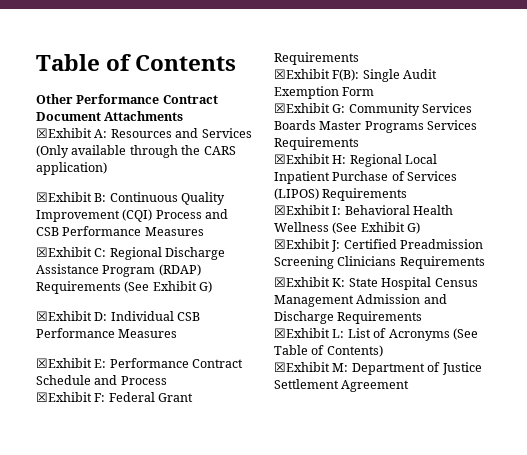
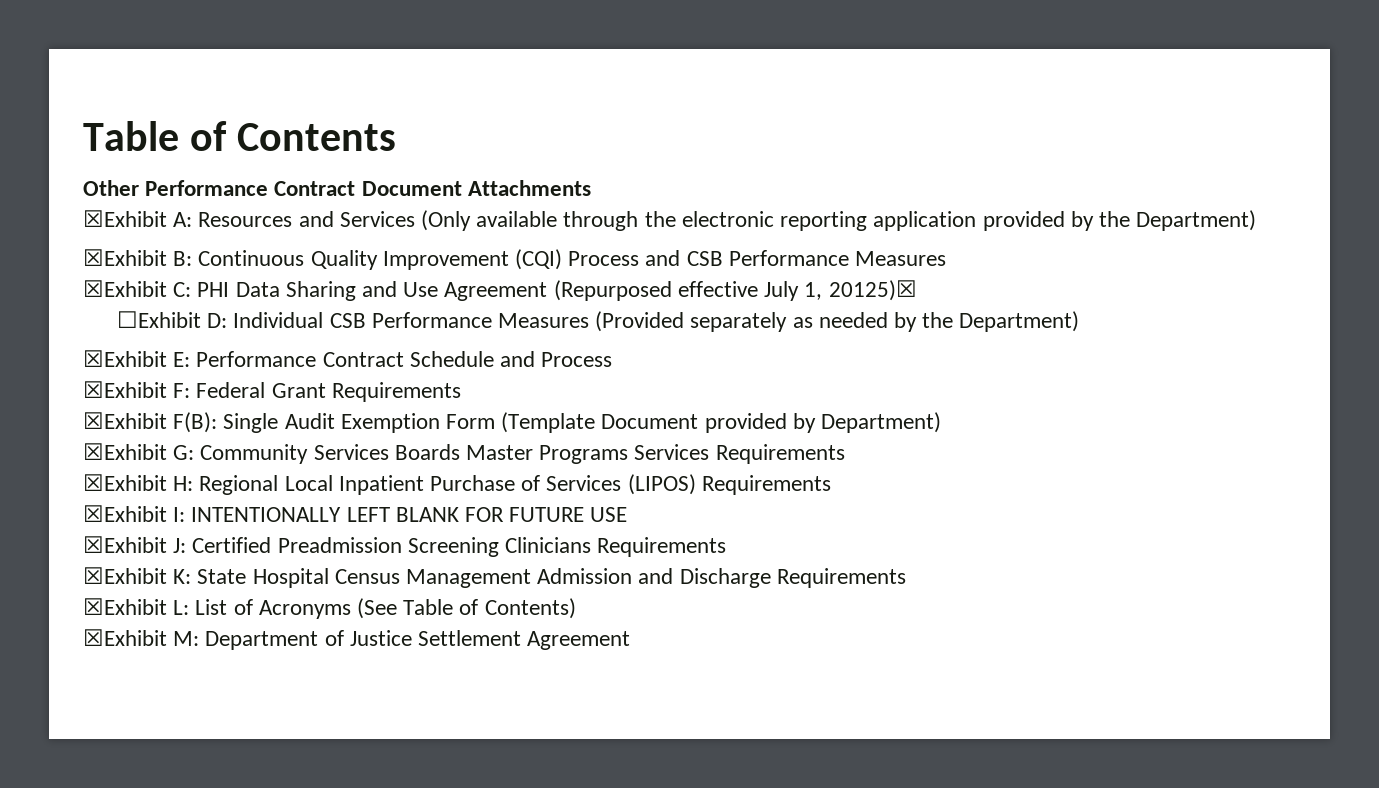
- ☒Exhibit A: Resources and Services (Only available through the CARS application)
+ ☒Exhibit A: Resources and Services (Only available through the electronic reporting application provided by the Department)
- ☒Exhibit C: Regional Discharge Assistance Program (RDAP) Requirements (See Exhibit G)
- ☒Exhibit D: Individual CSB Performance Measures
+ ☒Exhibit C: PHI Data Sharing and Use Agreement (Repurposed effective July 1, 20125)☒
+ ☐Exhibit D: Individual CSB Performance Measures (Provided separately as needed by the Department)
- ☒Exhibit F(B): Single Audit Exemption Form
+ ☒Exhibit F(B): Single Audit Exemption Form (Template Document provided by Department)
- ☒Exhibit I: Behavioral Health Wellness (See Exhibit G)
+ ☒Exhibit I: INTENTIONALLY LEFT BLANK FOR FUTURE USE

